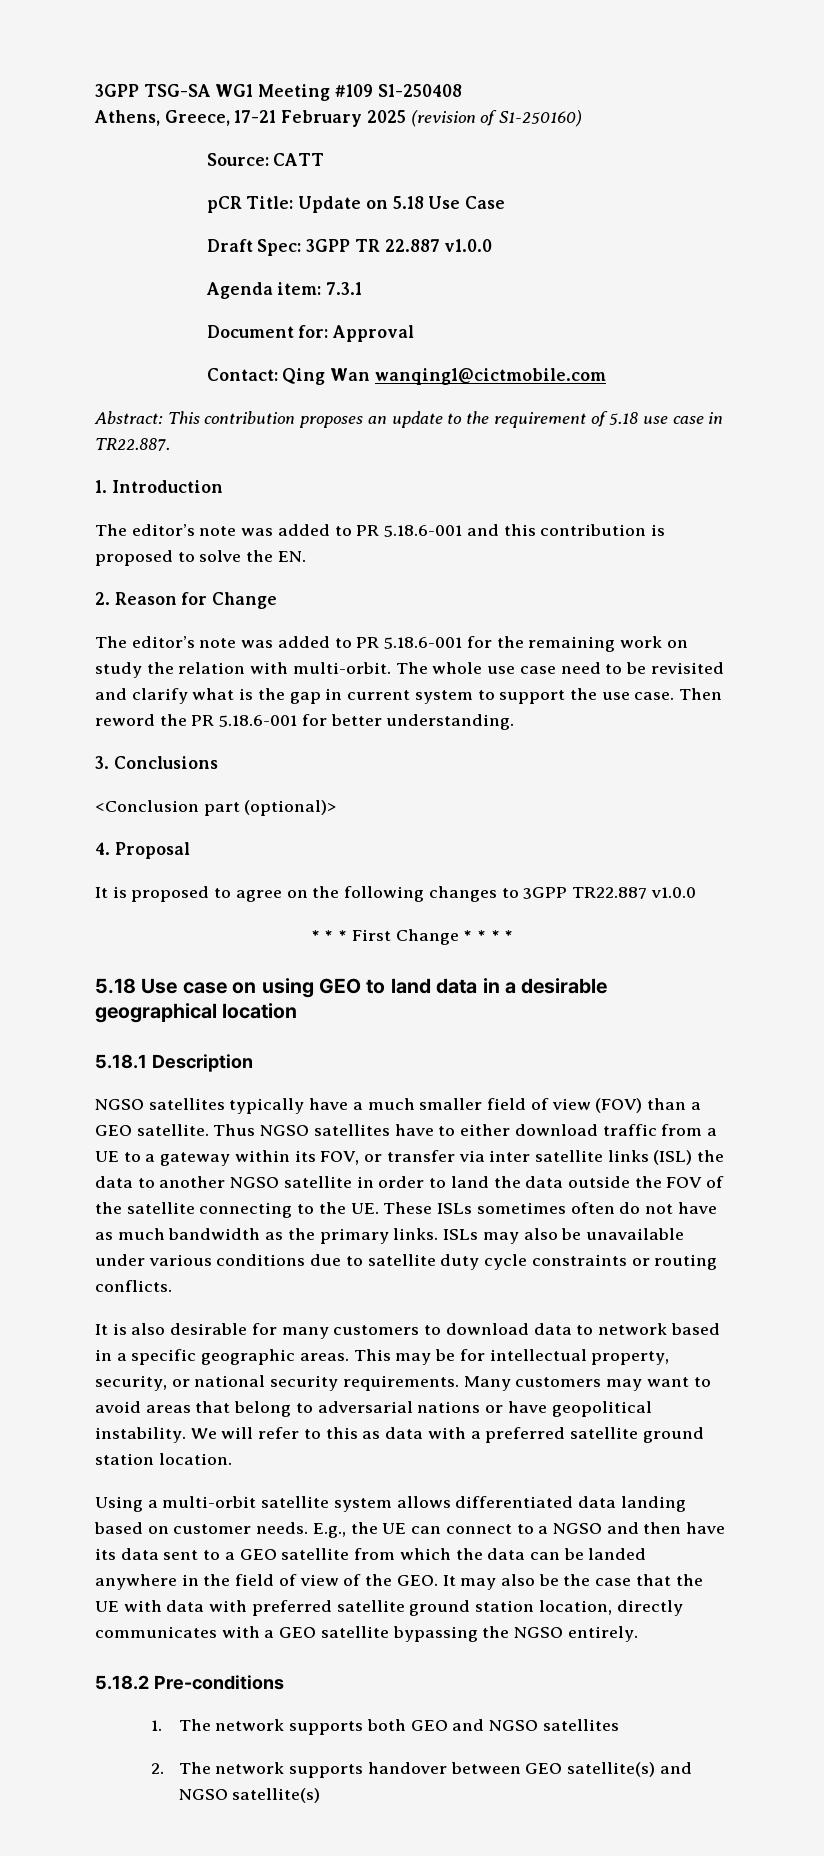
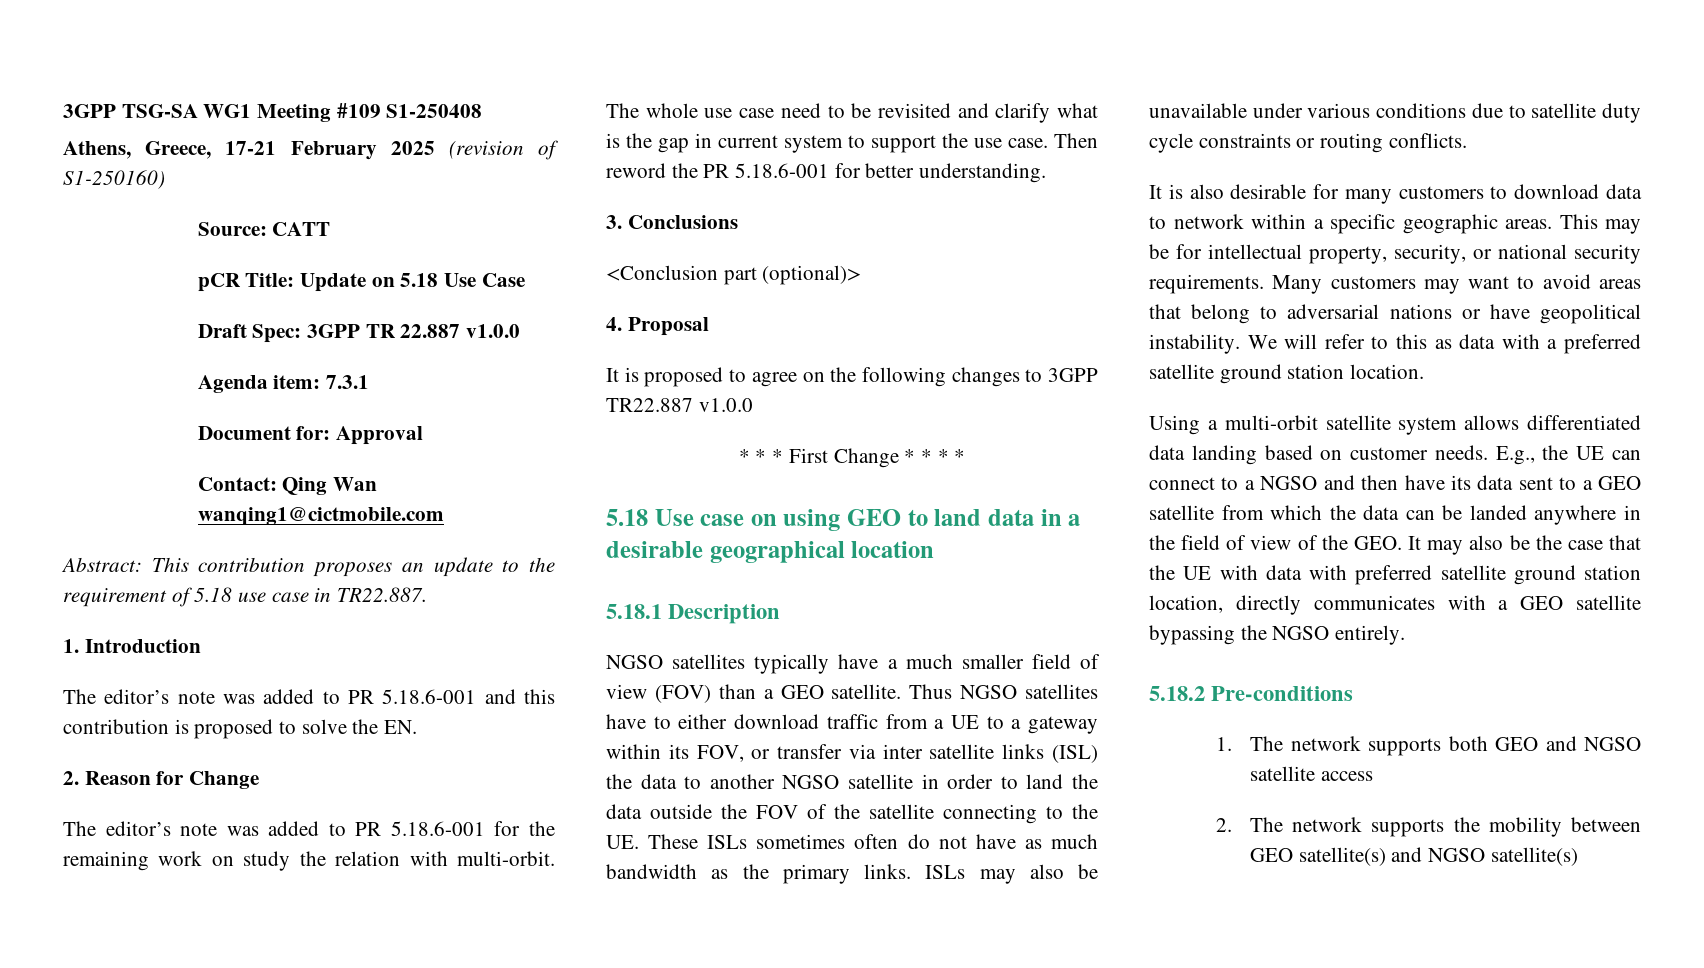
- It is also desirable for many customers to download data to network based in a specific geographic areas.
+ It is also desirable for many customers to download data to network within a specific geographic areas.
- 1. The network supports both GEO and NGSO satellites
+ 1. The network supports both GEO and NGSO satellite access
- 2. The network supports handover between GEO satellite(s) and NGSO satellite(s)
+ 2. The network supports the mobility between GEO satellite(s) and NGSO satellite(s)

